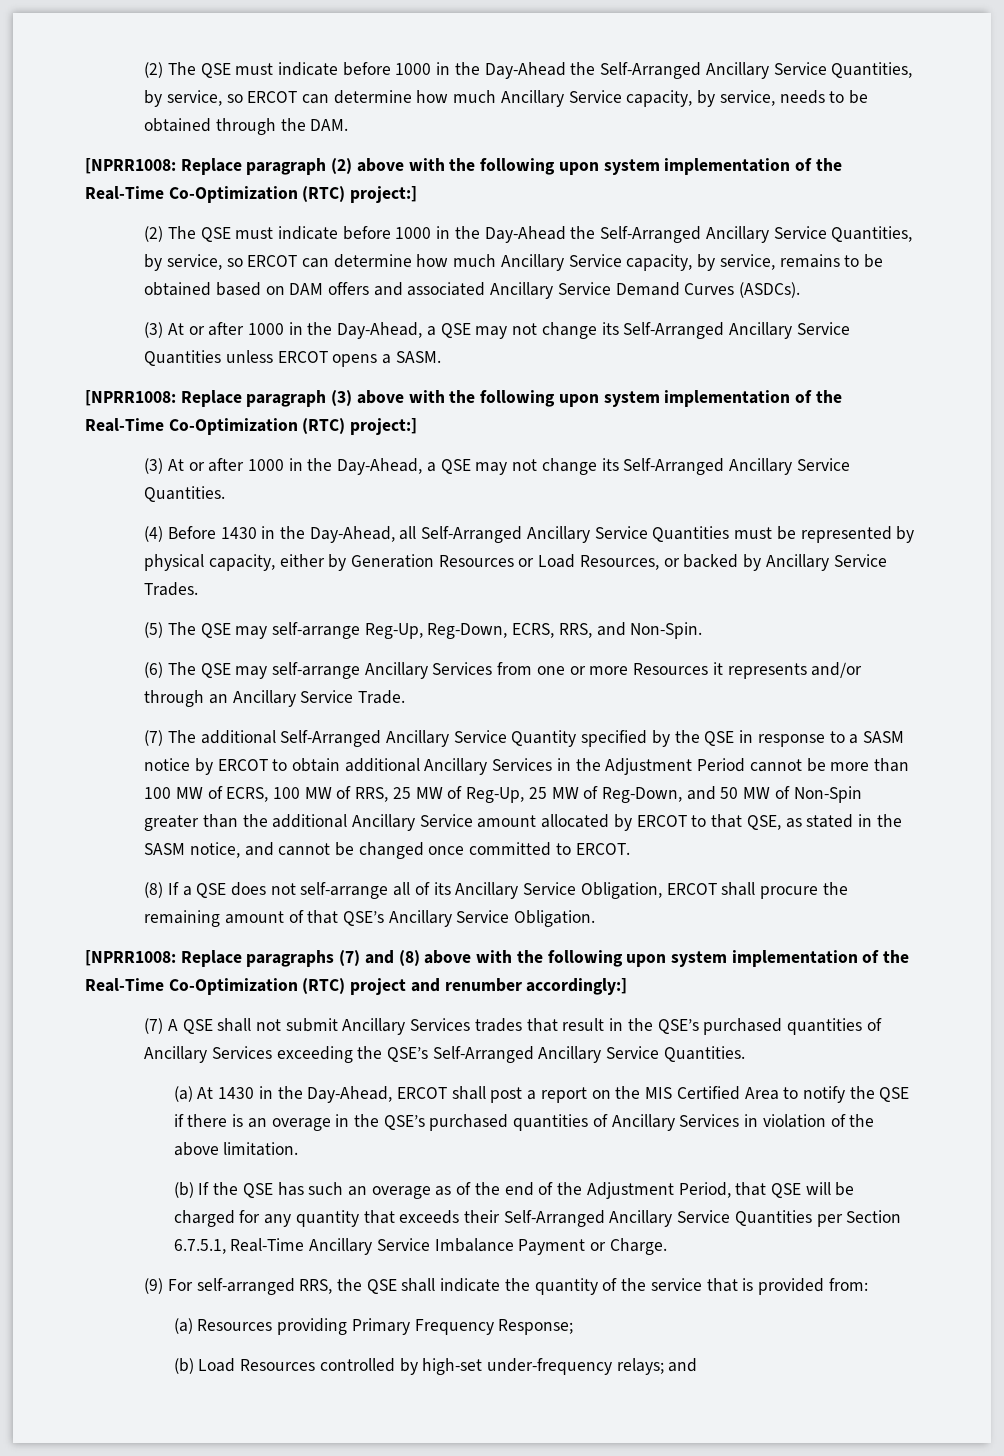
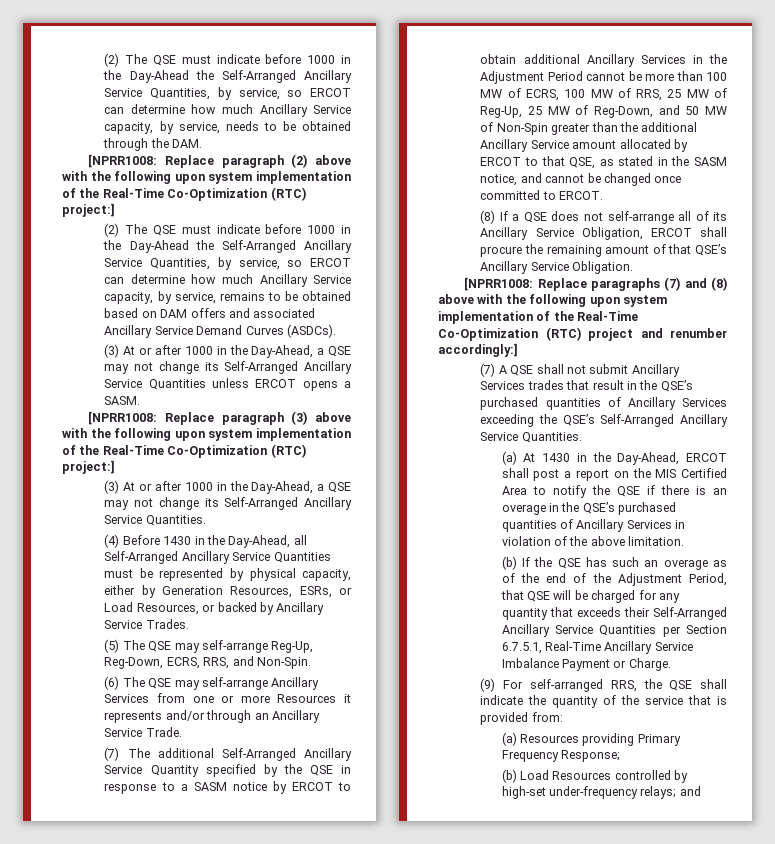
- (4) Before 1430 in the Day-Ahead, all Self-Arranged Ancillary Service Quantities must be represented by physical capacity, either by Generation Resources or Load Resources, or backed by Ancillary Service Trades.
+ (4) Before 1430 in the Day-Ahead, all Self-Arranged Ancillary Service Quantities must be represented by physical capacity, either by Generation Resources, ESRs, or Load Resources, or backed by Ancillary Service Trades.

